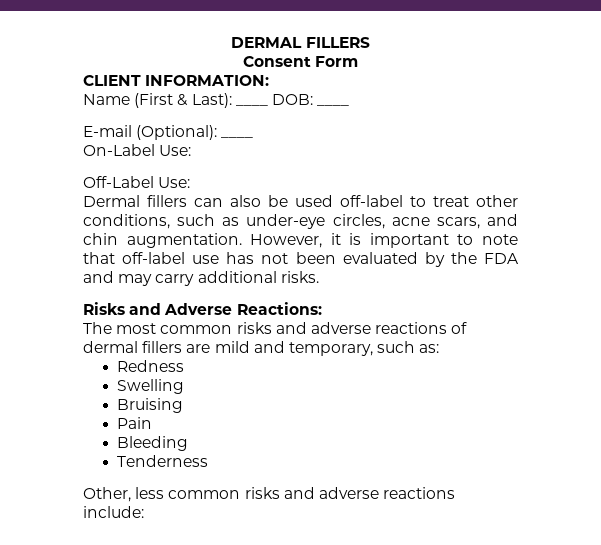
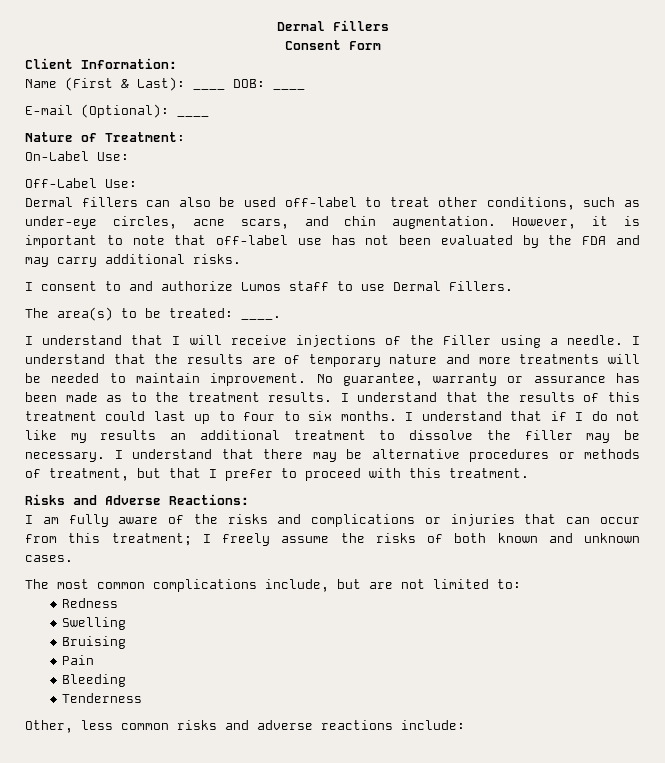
- DERMAL FILLERS
+ Dermal Fillers
- CLIENT INFORMATION:
+ Client Information:
+ Nature of Treatment:
+ I consent to and authorize Lumos staff to use Dermal Fillers.
+ The area(s) to be treated: ____.
+ I understand that I will receive injections of the Filler using a needle. I understand that the results are of temporary nature and more treatments will be needed to maintain improvement. No guarantee, warranty or assurance has been made as to the treatment results. I understand that the results of this treatment could last up to four to six months. I understand that if I do not like my results an additional treatment to dissolve the filler may be necessary. I understand that there may be alternative procedures or methods of treatment, but that I prefer to proceed with this treatment.
  Risks and Adverse Reactions:
- The most common risks and adverse reactions of dermal fillers are mild and temporary, such as:
+ I am fully aware of the risks and complications or injuries that can occur from this treatment; I freely assume the risks of both known and unknown cases.
+ The most common complications include, but are not limited to:

